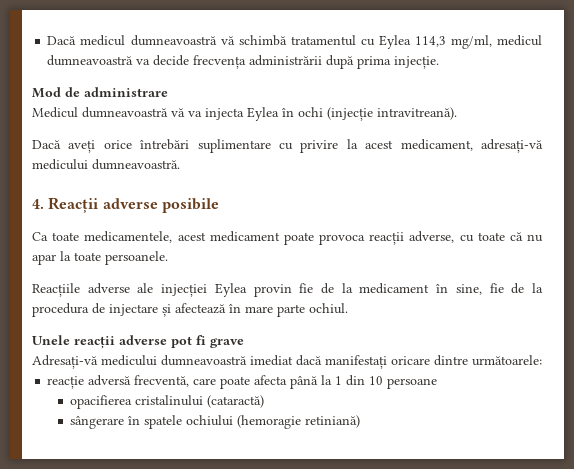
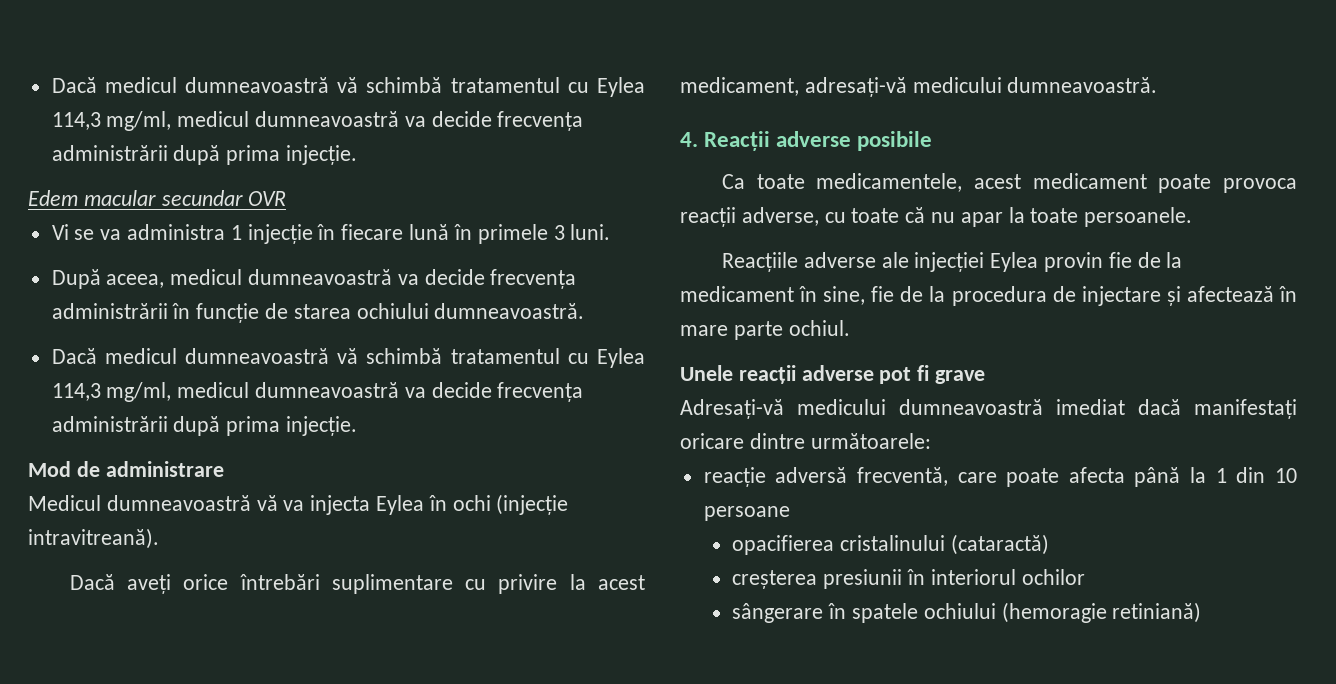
+ Edem macular secundar OVR
+ Vi se va administra 1 injecție în fiecare lună în primele 3 luni.
+ După aceea, medicul dumneavoastră va decide frecvența administrării în funcție de starea ochiului dumneavoastră.
+ Dacă medicul dumneavoastră vă schimbă tratamentul cu Eylea 114,3 mg/ml, medicul dumneavoastră va decide frecvența administrării după prima injecție.
+ creșterea presiunii în interiorul ochilor

